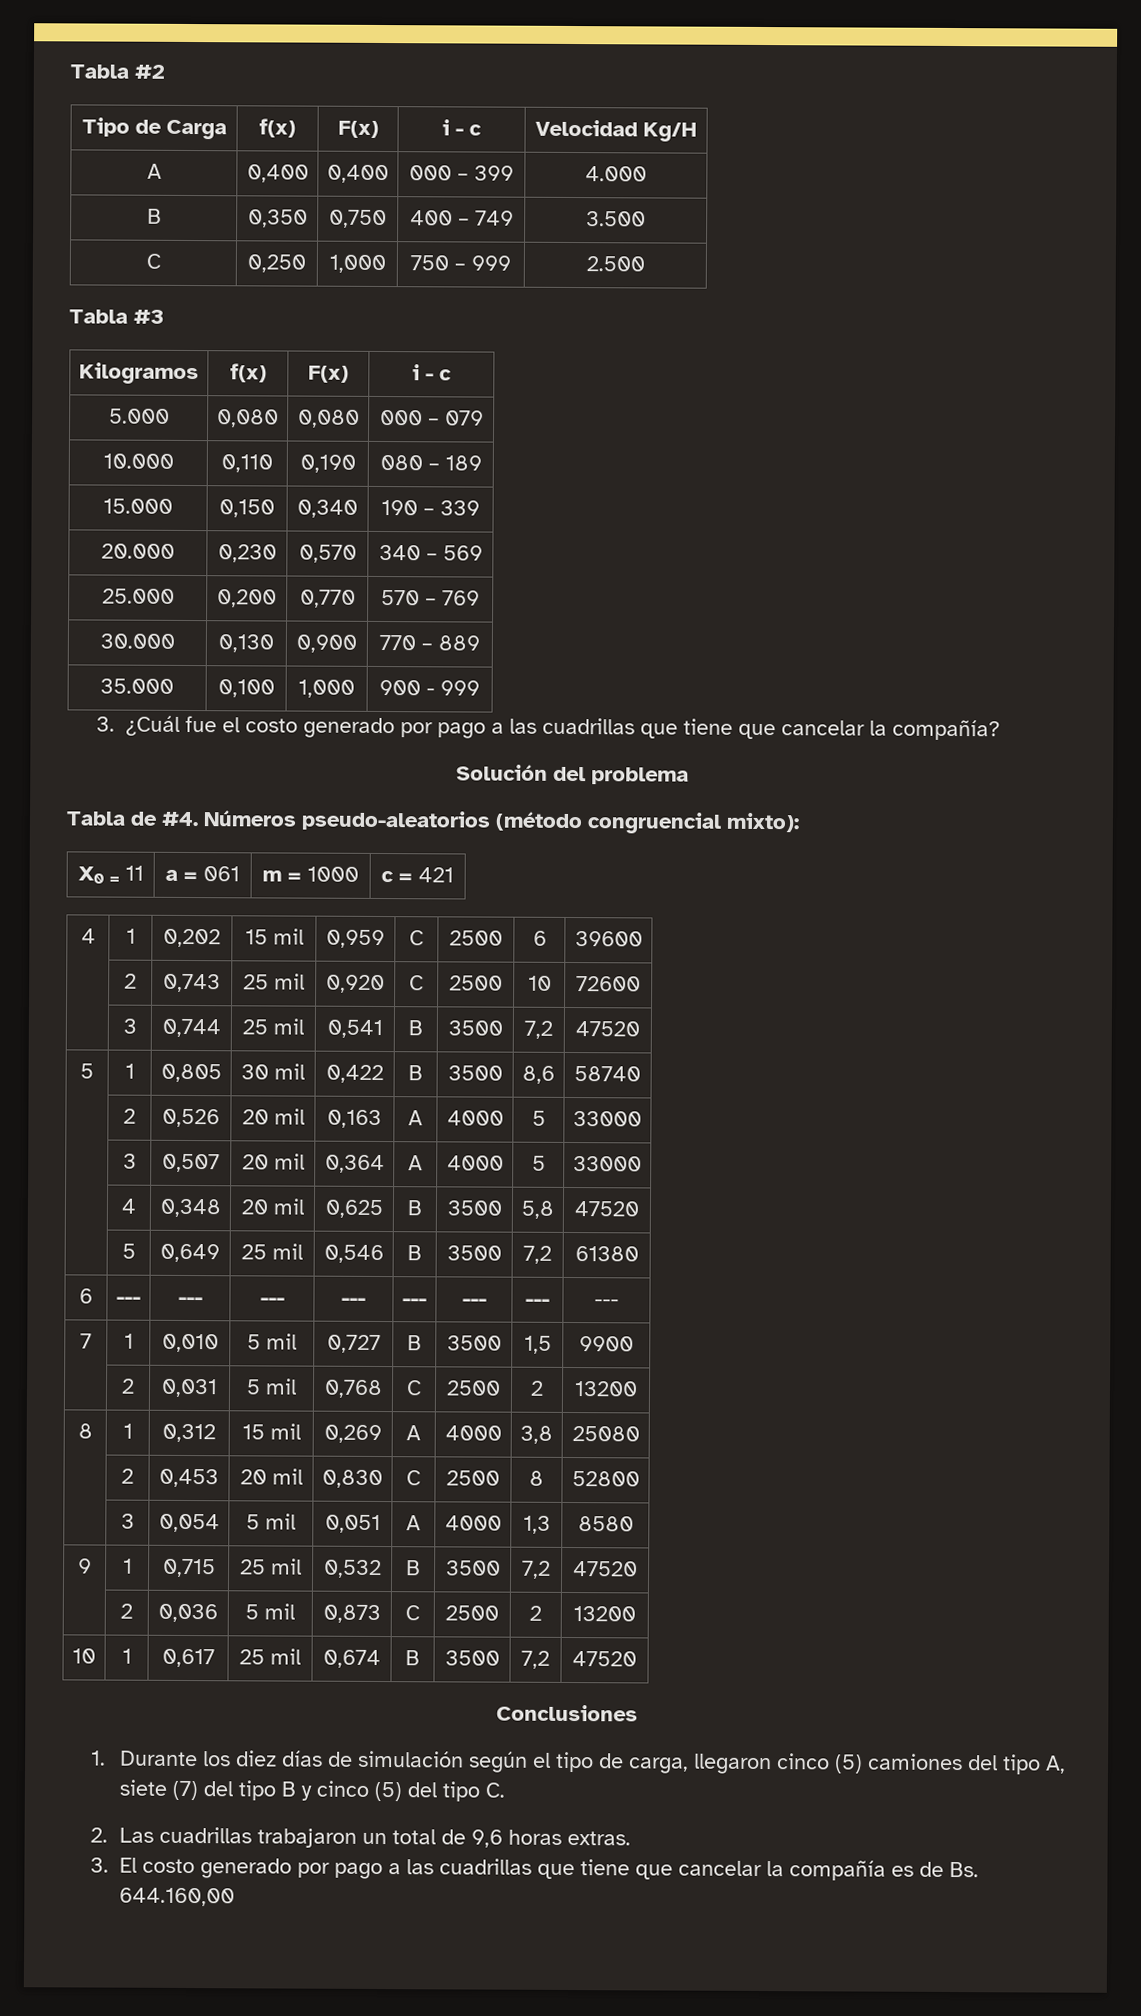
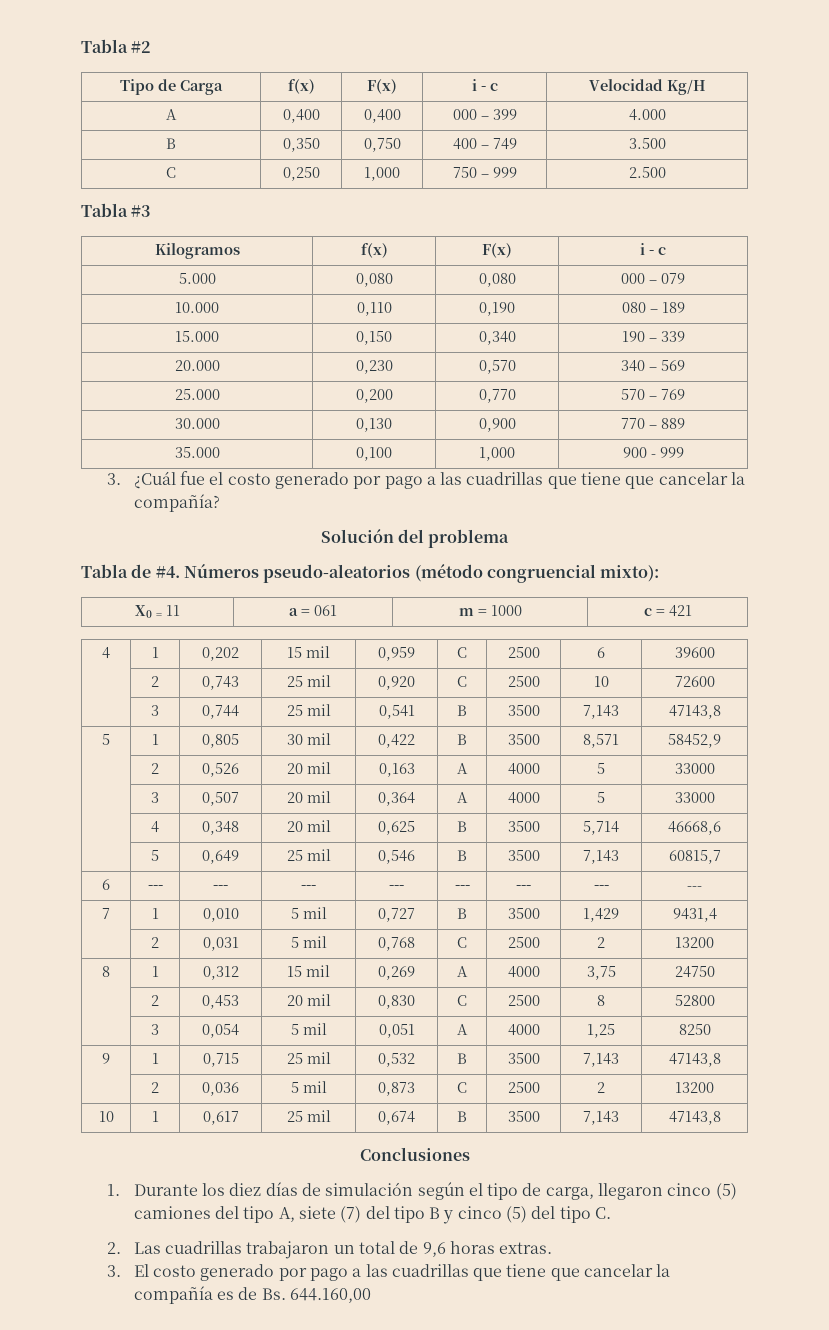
- | 3 | 0,744 | 25 mil | 0,541 | B | 3500 | 7,2 | 47520
+ | 3 | 0,744 | 25 mil | 0,541 | B | 3500 | 7,143 | 47143,8
- 5 | 1 | 0,805 | 30 mil | 0,422 | B | 3500 | 8,6 | 58740
+ 5 | 1 | 0,805 | 30 mil | 0,422 | B | 3500 | 8,571 | 58452,9
- | 4 | 0,348 | 20 mil | 0,625 | B | 3500 | 5,8 | 47520
+ | 4 | 0,348 | 20 mil | 0,625 | B | 3500 | 5,714 | 46668,6
- | 5 | 0,649 | 25 mil | 0,546 | B | 3500 | 7,2 | 61380
+ | 5 | 0,649 | 25 mil | 0,546 | B | 3500 | 7,143 | 60815,7
- 7 | 1 | 0,010 | 5 mil | 0,727 | B | 3500 | 1,5 | 9900
+ 7 | 1 | 0,010 | 5 mil | 0,727 | B | 3500 | 1,429 | 9431,4
- 8 | 1 | 0,312 | 15 mil | 0,269 | A | 4000 | 3,8 | 25080
+ 8 | 1 | 0,312 | 15 mil | 0,269 | A | 4000 | 3,75 | 24750
- | 3 | 0,054 | 5 mil | 0,051 | A | 4000 | 1,3 | 8580
+ | 3 | 0,054 | 5 mil | 0,051 | A | 4000 | 1,25 | 8250
- 9 | 1 | 0,715 | 25 mil | 0,532 | B | 3500 | 7,2 | 47520
+ 9 | 1 | 0,715 | 25 mil | 0,532 | B | 3500 | 7,143 | 47143,8
- 10 | 1 | 0,617 | 25 mil | 0,674 | B | 3500 | 7,2 | 47520
+ 10 | 1 | 0,617 | 25 mil | 0,674 | B | 3500 | 7,143 | 47143,8

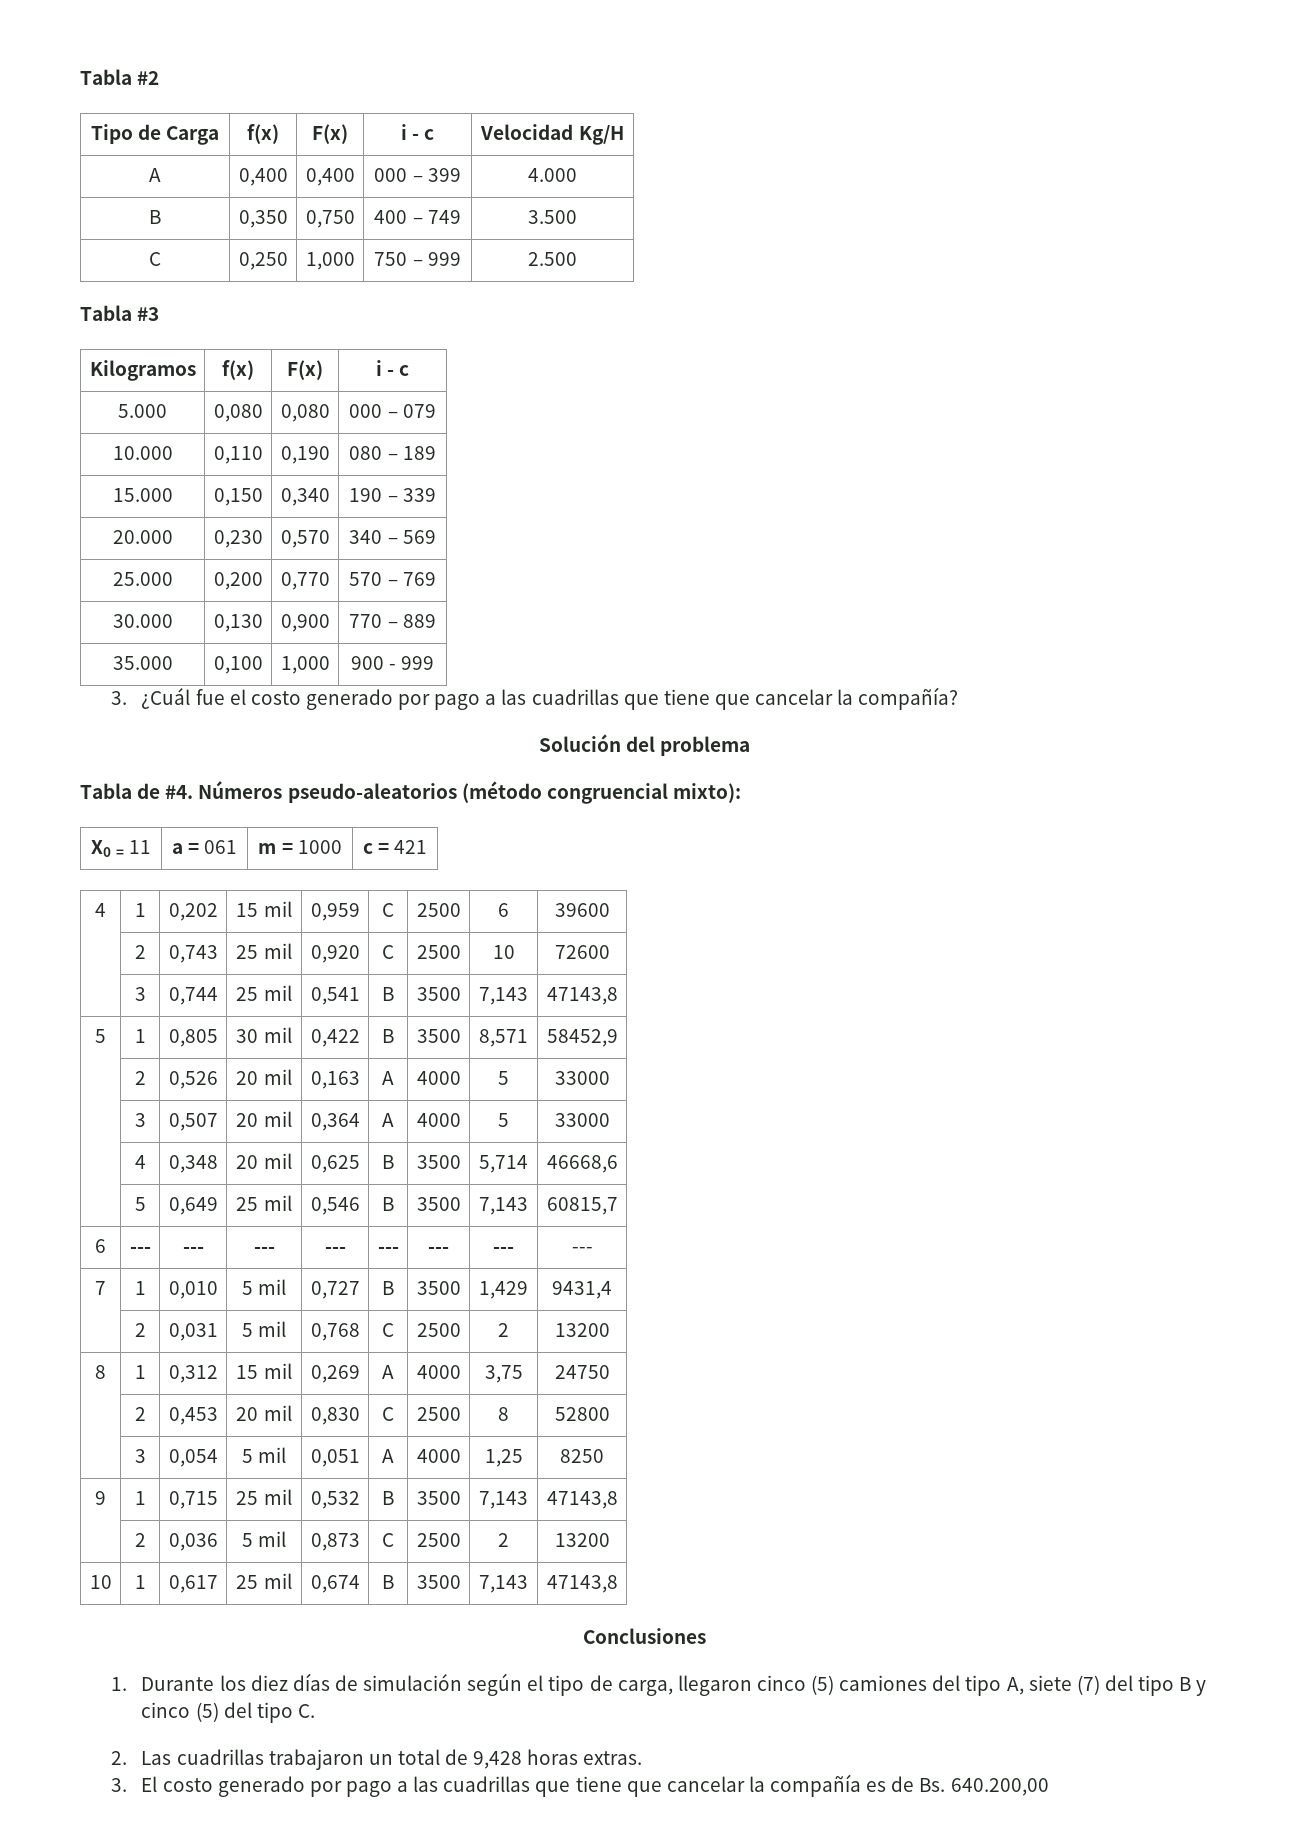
- 2. Las cuadrillas trabajaron un total de 9,6 horas extras.
+ 2. Las cuadrillas trabajaron un total de 9,428 horas extras.
- 3. El costo generado por pago a las cuadrillas que tiene que cancelar la compañía es de Bs. 644.160,00
+ 3. El costo generado por pago a las cuadrillas que tiene que cancelar la compañía es de Bs. 640.200,00

